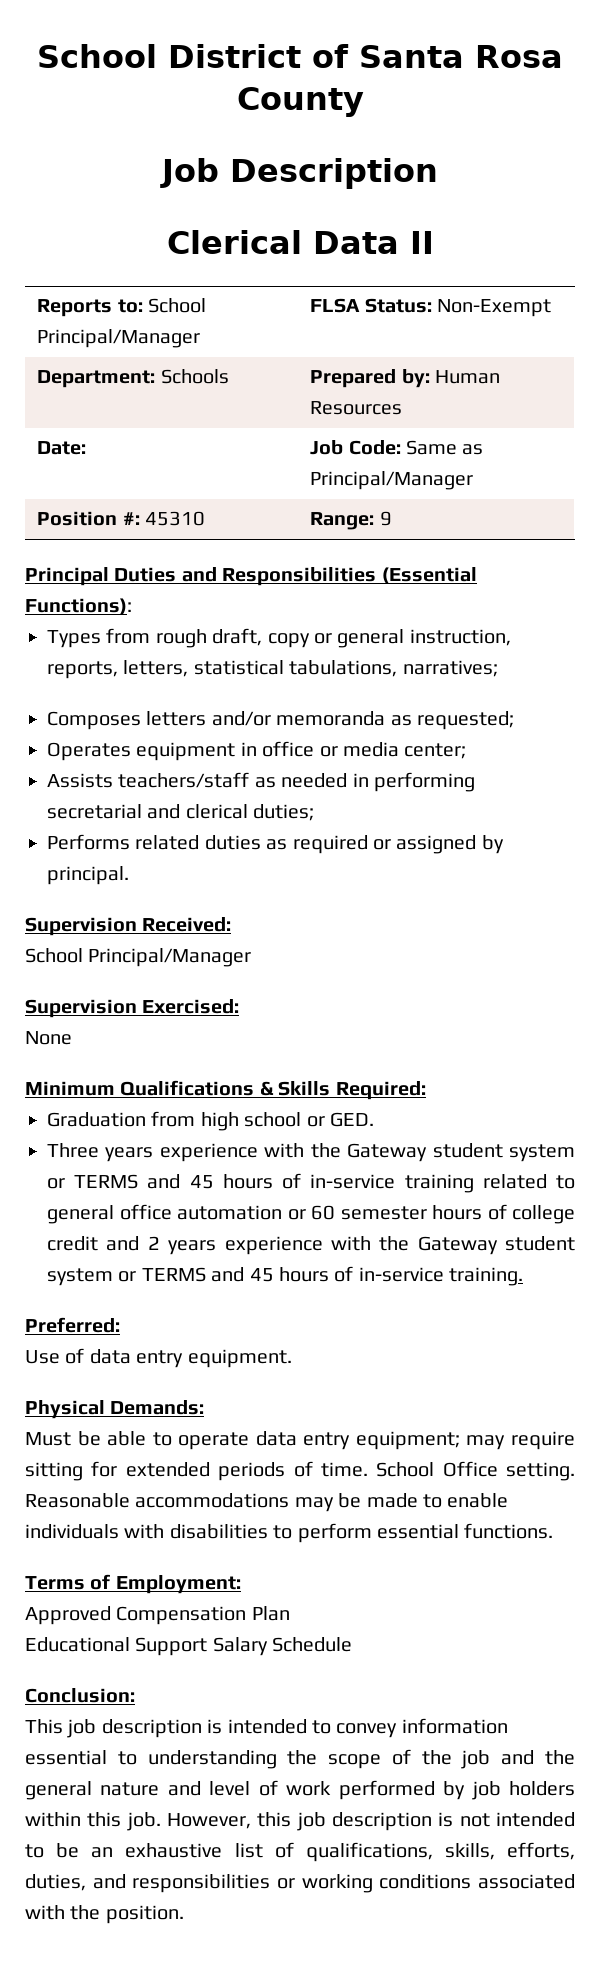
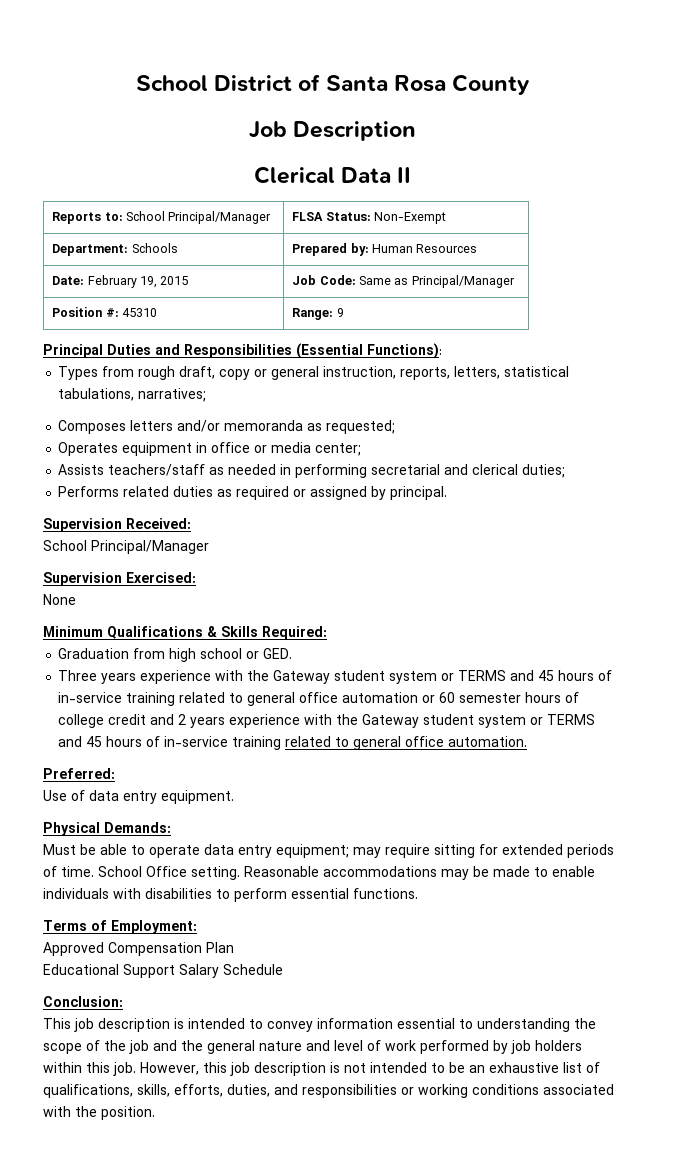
- Date: | Job Code: Same as Principal/Manager
+ Date: February 19, 2015 | Job Code: Same as Principal/Manager
- Three years experience with the Gateway student system or TERMS and 45 hours of in-service training related to general office automation or 60 semester hours of college credit and 2 years experience with the Gateway student system or TERMS and 45 hours of in-service training.
+ Three years experience with the Gateway student system or TERMS and 45 hours of in-service training related to general office automation or 60 semester hours of college credit and 2 years experience with the Gateway student system or TERMS and 45 hours of in-service training related to general office automation.

